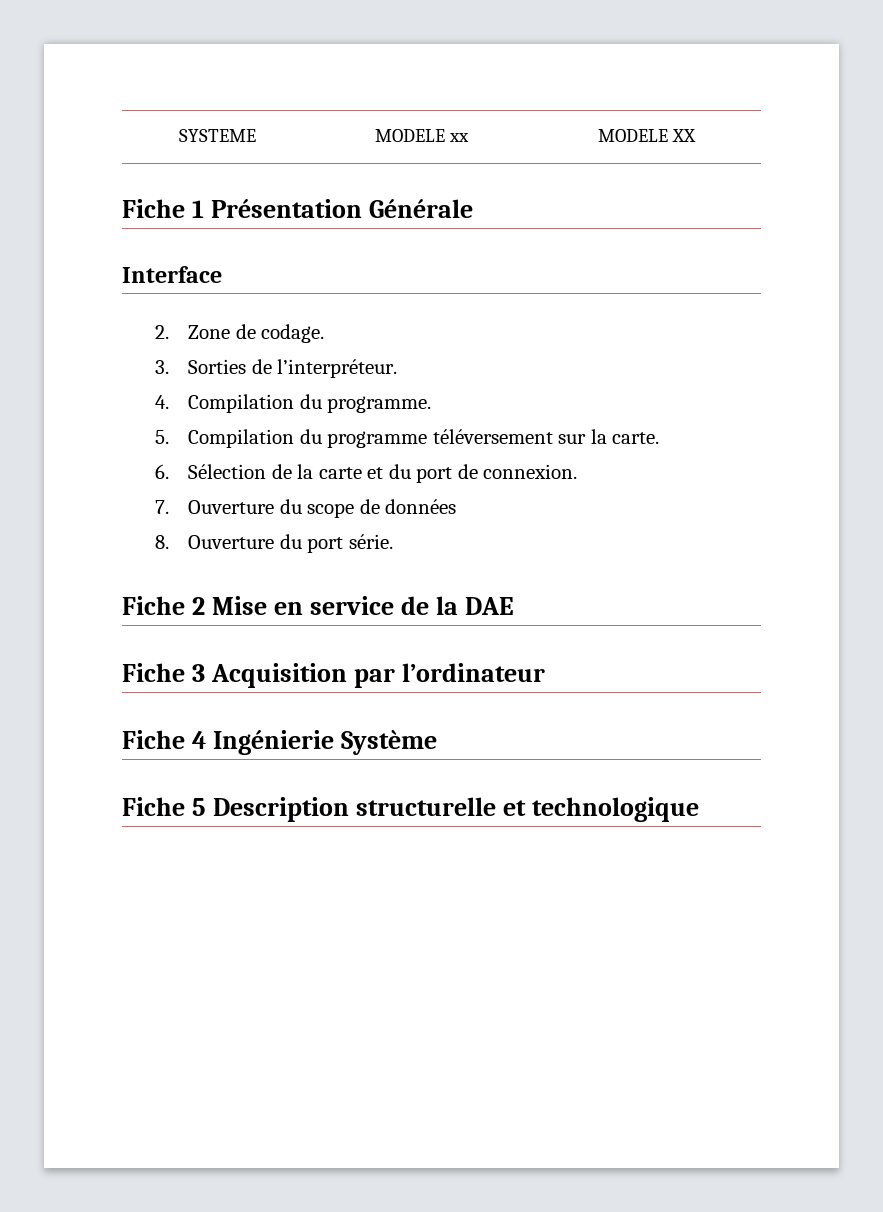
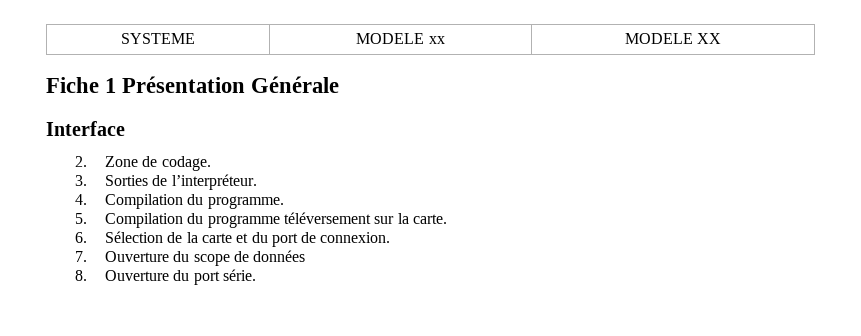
- Fiche 2 Mise en service de la DAE
- Fiche 3 Acquisition par l’ordinateur
- Fiche 4 Ingénierie Système
- Fiche 5 Description structurelle et technologique

